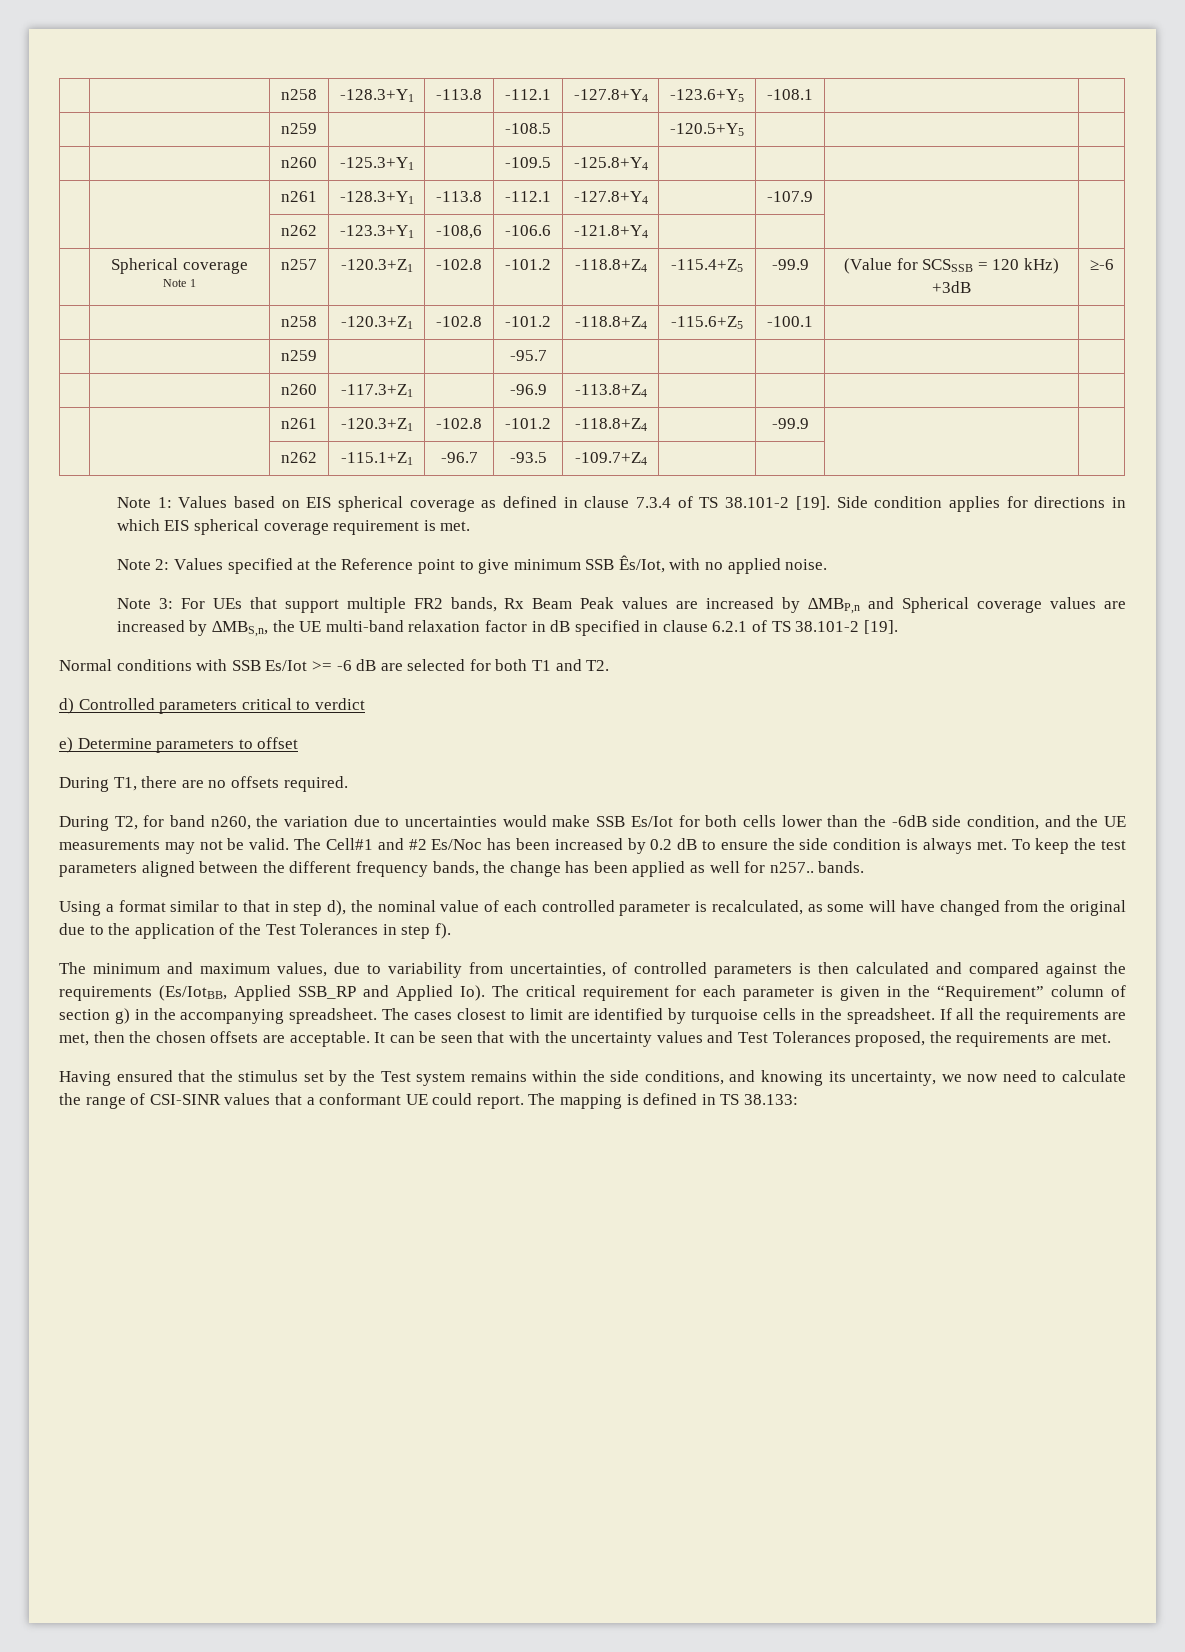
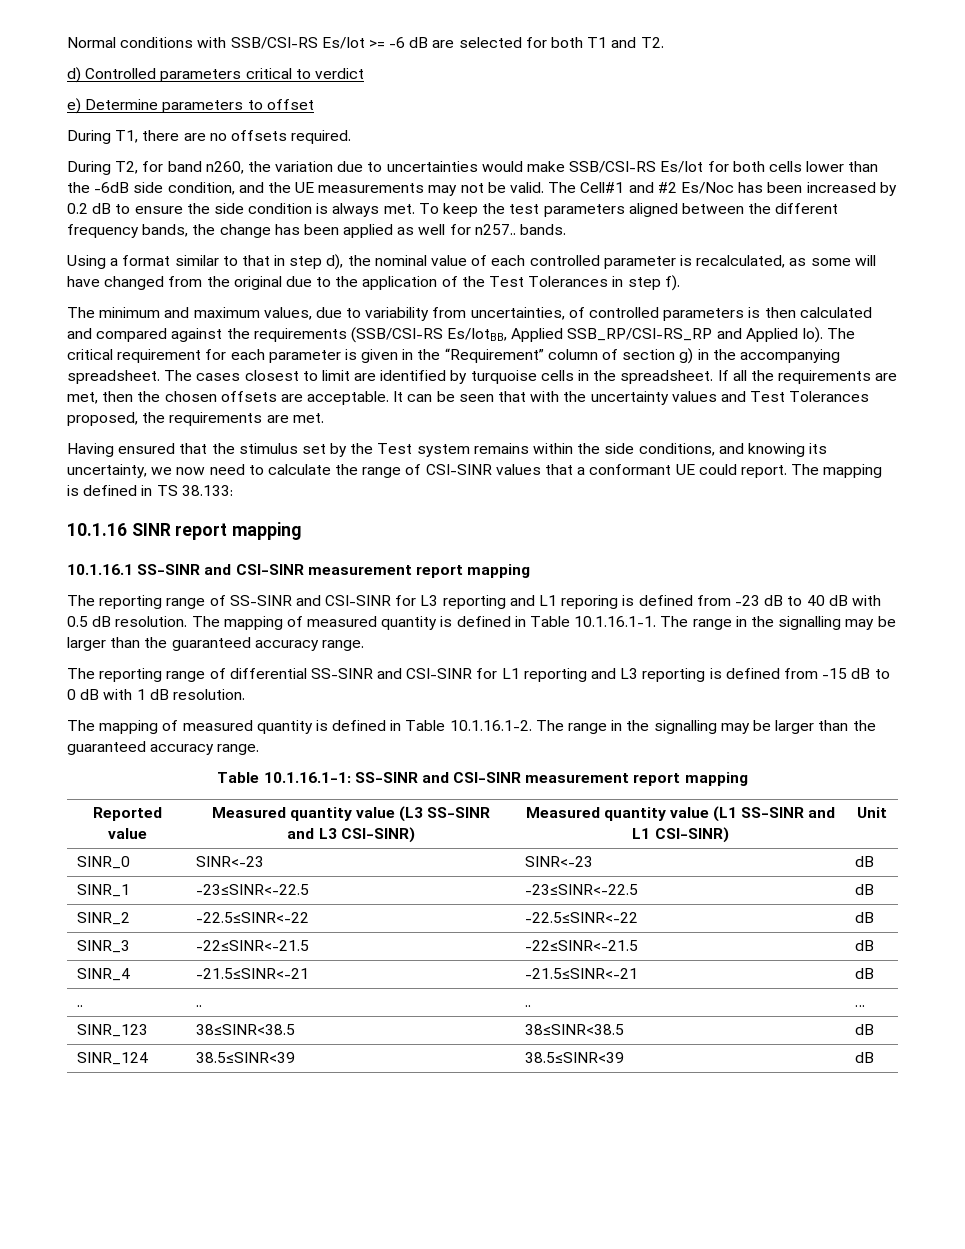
- | | n258 | -128.3+Y1 | -113.8 | -112.1 | -127.8+Y4 | -123.6+Y5 | -108.1 | |
- | | n259 | | | -108.5 | | -120.5+Y5 | | |
- | | n260 | -125.3+Y1 | | -109.5 | -125.8+Y4 | | | |
- | | n261 | -128.3+Y1 | -113.8 | -112.1 | -127.8+Y4 | | -107.9 | |
- | | n262 | -123.3+Y1 | -108,6 | -106.6 | -121.8+Y4 | | | |
- | Spherical coverage Note 1 | n257 | -120.3+Z1 | -102.8 | -101.2 | -118.8+Z4 | -115.4+Z5 | -99.9 | (Value for SCSSSB = 120 kHz) +3dB | ≥-6
- | | n258 | -120.3+Z1 | -102.8 | -101.2 | -118.8+Z4 | -115.6+Z5 | -100.1 | |
- | | n259 | | | -95.7 | | | | |
- | | n260 | -117.3+Z1 | | -96.9 | -113.8+Z4 | | | |
- | | n261 | -120.3+Z1 | -102.8 | -101.2 | -118.8+Z4 | | -99.9 | |
- | | n262 | -115.1+Z1 | -96.7 | -93.5 | -109.7+Z4 | | | |
- Note 1: Values based on EIS spherical coverage as defined in clause 7.3.4 of TS 38.101-2 [19]. Side condition applies for directions in which EIS spherical coverage requirement is met.
- Note 2: Values specified at the Reference point to give minimum SSB Ês/Iot, with no applied noise.
- Note 3: For UEs that support multiple FR2 bands, Rx Beam Peak values are increased by ∆MBP,n and Spherical coverage values are increased by ∆MBS,n, the UE multi-band relaxation factor in dB specified in clause 6.2.1 of TS 38.101-2 [19].
- Normal conditions with SSB Es/Iot >= -6 dB are selected for both T1 and T2.
+ Normal conditions with SSB/CSI-RS Es/Iot >= -6 dB are selected for both T1 and T2.
- During T2, for band n260, the variation due to uncertainties would make SSB Es/Iot for both cells lower than the -6dB side condition, and the UE measurements may not be valid.
+ During T2, for band n260, the variation due to uncertainties would make SSB/CSI-RS Es/Iot for both cells lower than the -6dB side condition, and the UE measurements may not be valid.
- The minimum and maximum values, due to variability from uncertainties, of controlled parameters is then calculated and compared against the requirements (Es/IotBB, Applied SSB_RP and Applied Io). The critical requirement for each parameter is given in the “Requirement” column of section g) in the accompanying spreadsheet.
+ The minimum and maximum values, due to variability from uncertainties, of controlled parameters is then calculated and compared against the requirements (SSB/CSI-RS Es/IotBB, Applied SSB_RP/CSI-RS_RP and Applied Io). The critical requirement for each parameter is given in the “Requirement” column of section g) in the accompanying spreadsheet.
+ 10.1.16 SINR report mapping
+ 10.1.16.1 SS-SINR and CSI-SINR measurement report mapping
+ The reporting range of SS-SINR and CSI-SINR for L3 reporting and L1 reporing is defined from -23 dB to 40 dB with 0.5 dB resolution. The mapping of measured quantity is defined in Table 10.1.16.1-1. The range in the signalling may be larger than the guaranteed accuracy range.
+ The reporting range of differential SS-SINR and CSI-SINR for L1 reporting and L3 reporting is defined from -15 dB to 0 dB with 1 dB resolution.
+ The mapping of measured quantity is defined in Table 10.1.16.1-2. The range in the signalling may be larger than the guaranteed accuracy range.
+ Table 10.1.16.1-1: SS-SINR and CSI-SINR measurement report mapping
+ Reported value | Measured quantity value (L3 SS-SINR and L3 CSI-SINR) | Measured quantity value (L1 SS-SINR and L1 CSI-SINR) | Unit
+ SINR_0 | SINR<-23 | SINR<-23 | dB
+ SINR_1 | -23≤SINR<-22.5 | -23≤SINR<-22.5 | dB
+ SINR_2 | -22.5≤SINR<-22 | -22.5≤SINR<-22 | dB
+ SINR_3 | -22≤SINR<-21.5 | -22≤SINR<-21.5 | dB
+ SINR_4 | -21.5≤SINR<-21 | -21.5≤SINR<-21 | dB
+ .. | .. | .. | …
+ SINR_123 | 38≤SINR<38.5 | 38≤SINR<38.5 | dB
+ SINR_124 | 38.5≤SINR<39 | 38.5≤SINR<39 | dB

